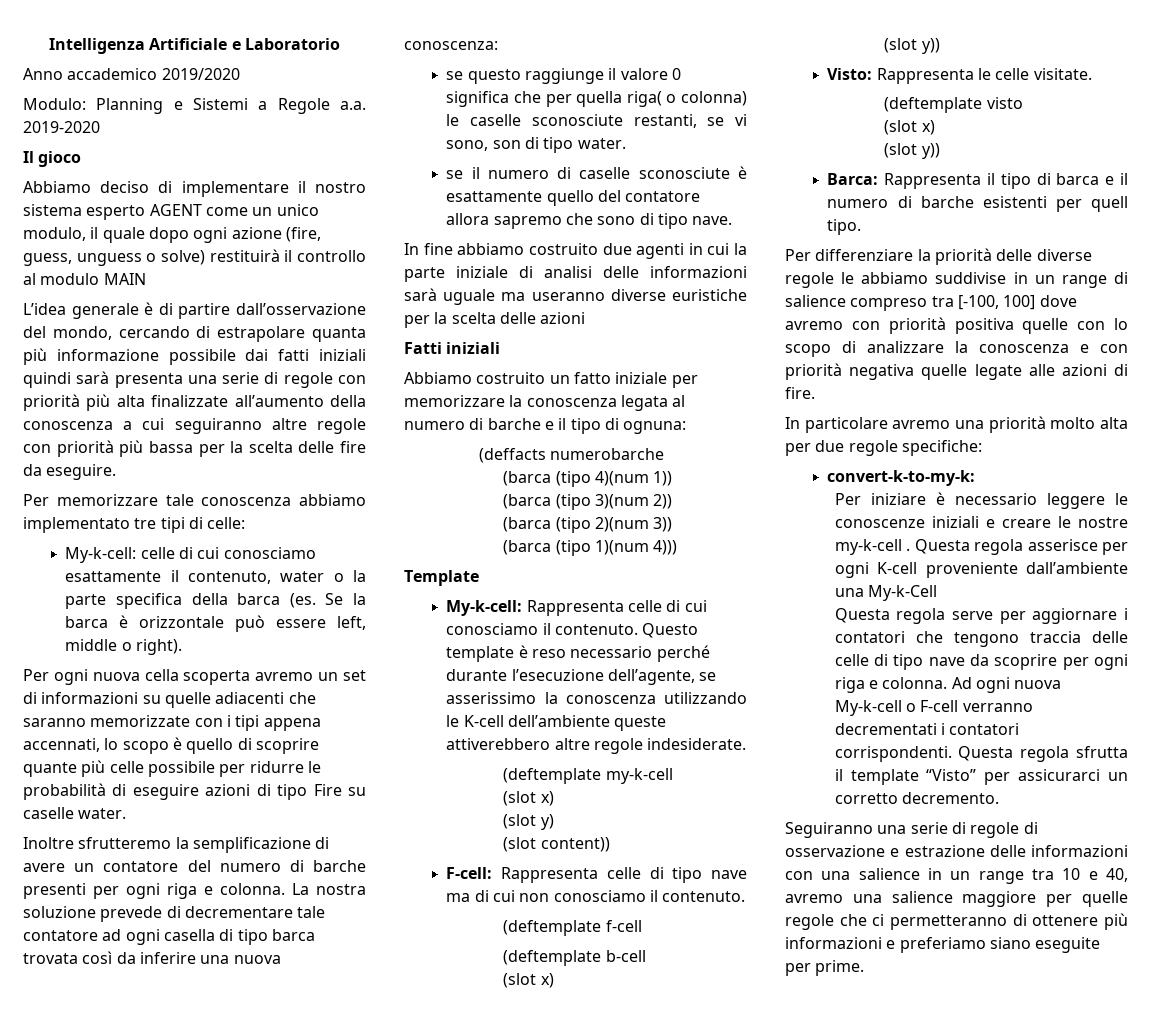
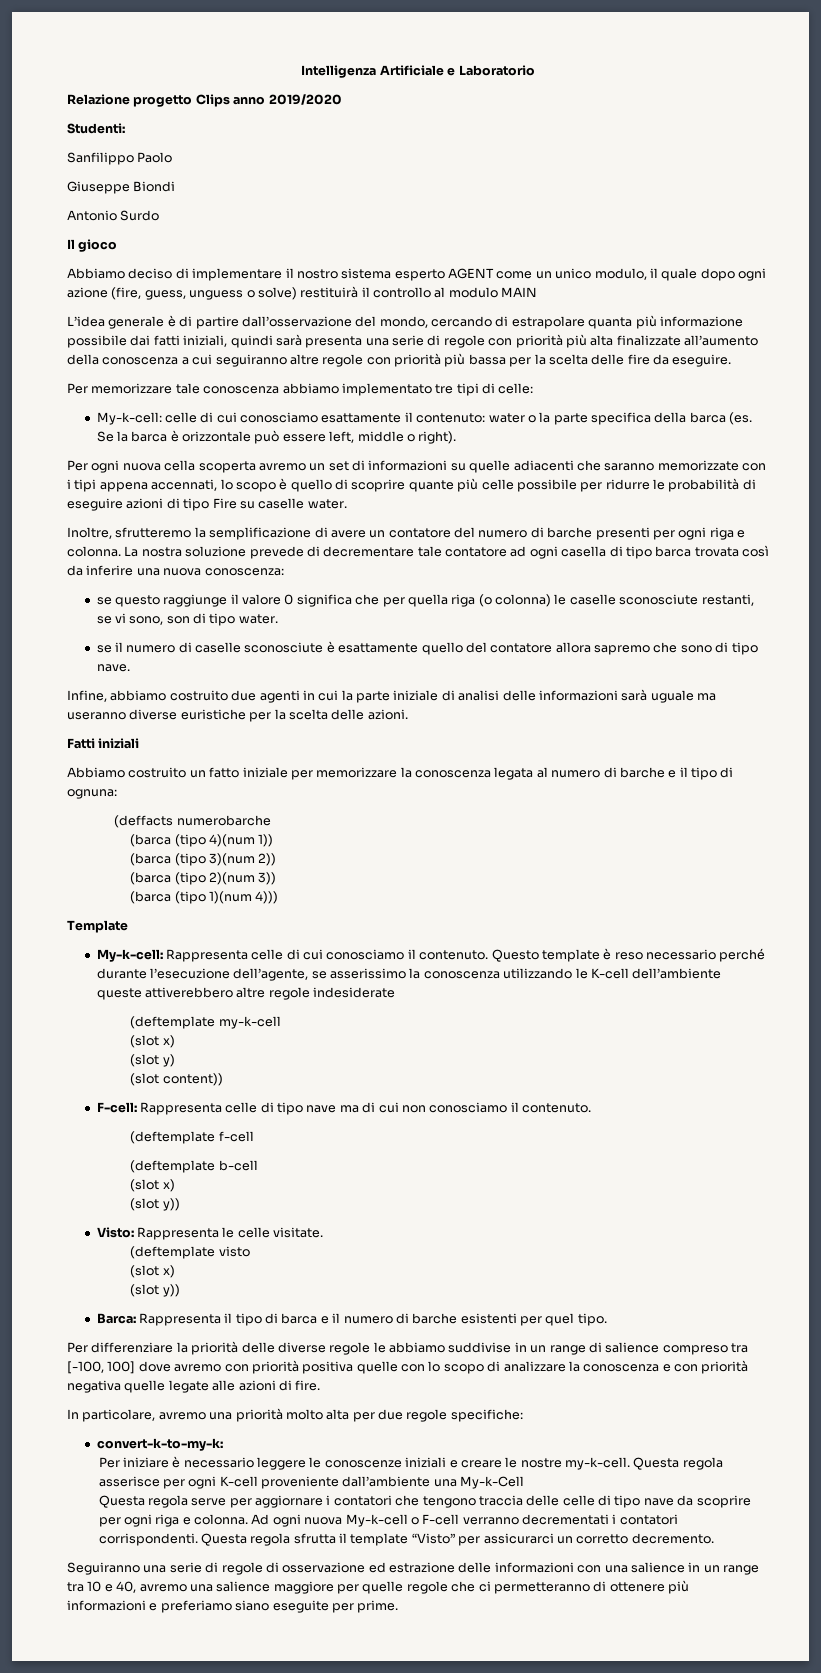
- Anno accademico 2019/2020
- Modulo: Planning e Sistemi a Regole a.a. 2019-2020
+ Relazione progetto Clips anno 2019/2020
+ Studenti:
+ Sanfilippo Paolo
+ Giuseppe Biondi
+ Antonio Surdo
- L’idea generale è di partire dall’osservazione del mondo, cercando di estrapolare quanta più informazione possibile dai fatti iniziali quindi sarà presenta una serie di regole con priorità più alta finalizzate all’aumento della conoscenza a cui seguiranno altre regole con priorità più bassa per la scelta delle fire da eseguire.
+ L’idea generale è di partire dall’osservazione del mondo, cercando di estrapolare quanta più informazione possibile dai fatti iniziali, quindi sarà presenta una serie di regole con priorità più alta finalizzate all’aumento della conoscenza a cui seguiranno altre regole con priorità più bassa per la scelta delle fire da eseguire.
- My-k-cell: celle di cui conosciamo esattamente il contenuto, water o la parte specifica della barca (es.
+ My-k-cell: celle di cui conosciamo esattamente il contenuto: water o la parte specifica della barca (es.
- Inoltre sfrutteremo la semplificazione di avere un contatore del numero di barche presenti per ogni riga e colonna.
+ Inoltre, sfrutteremo la semplificazione di avere un contatore del numero di barche presenti per ogni riga e colonna.
- se questo raggiunge il valore 0 significa che per quella riga( o colonna) le caselle sconosciute restanti, se vi sono, son di tipo water.
+ se questo raggiunge il valore 0 significa che per quella riga (o colonna) le caselle sconosciute restanti, se vi sono, son di tipo water.
- In fine abbiamo costruito due agenti in cui la parte iniziale di analisi delle informazioni sarà uguale ma useranno diverse euristiche per la scelta delle azioni
+ Infine, abbiamo costruito due agenti in cui la parte iniziale di analisi delle informazioni sarà uguale ma useranno diverse euristiche per la scelta delle azioni.
- Questo template è reso necessario perché durante l’esecuzione dell’agente, se asserissimo la conoscenza utilizzando le K-cell dell’ambiente queste attiverebbero altre regole indesiderate.
+ Questo template è reso necessario perché durante l’esecuzione dell’agente, se asserissimo la conoscenza utilizzando le K-cell dell’ambiente queste attiverebbero altre regole indesiderate
- Barca: Rappresenta il tipo di barca e il numero di barche esistenti per quell tipo.
+ Barca: Rappresenta il tipo di barca e il numero di barche esistenti per quel tipo.
- In particolare avremo una priorità molto alta per due regole specifiche:
+ In particolare, avremo una priorità molto alta per due regole specifiche:
- Per iniziare è necessario leggere le conoscenze iniziali e creare le nostre my-k-cell .
+ Per iniziare è necessario leggere le conoscenze iniziali e creare le nostre my-k-cell.
- Seguiranno una serie di regole di osservazione e estrazione delle informazioni con una salience in un range tra 10 e 40, avremo una salience maggiore per quelle regole che ci permetteranno di ottenere più informazioni e preferiamo siano eseguite per prime.
+ Seguiranno una serie di regole di osservazione ed estrazione delle informazioni con una salience in un range tra 10 e 40, avremo una salience maggiore per quelle regole che ci permetteranno di ottenere più informazioni e preferiamo siano eseguite per prime.

